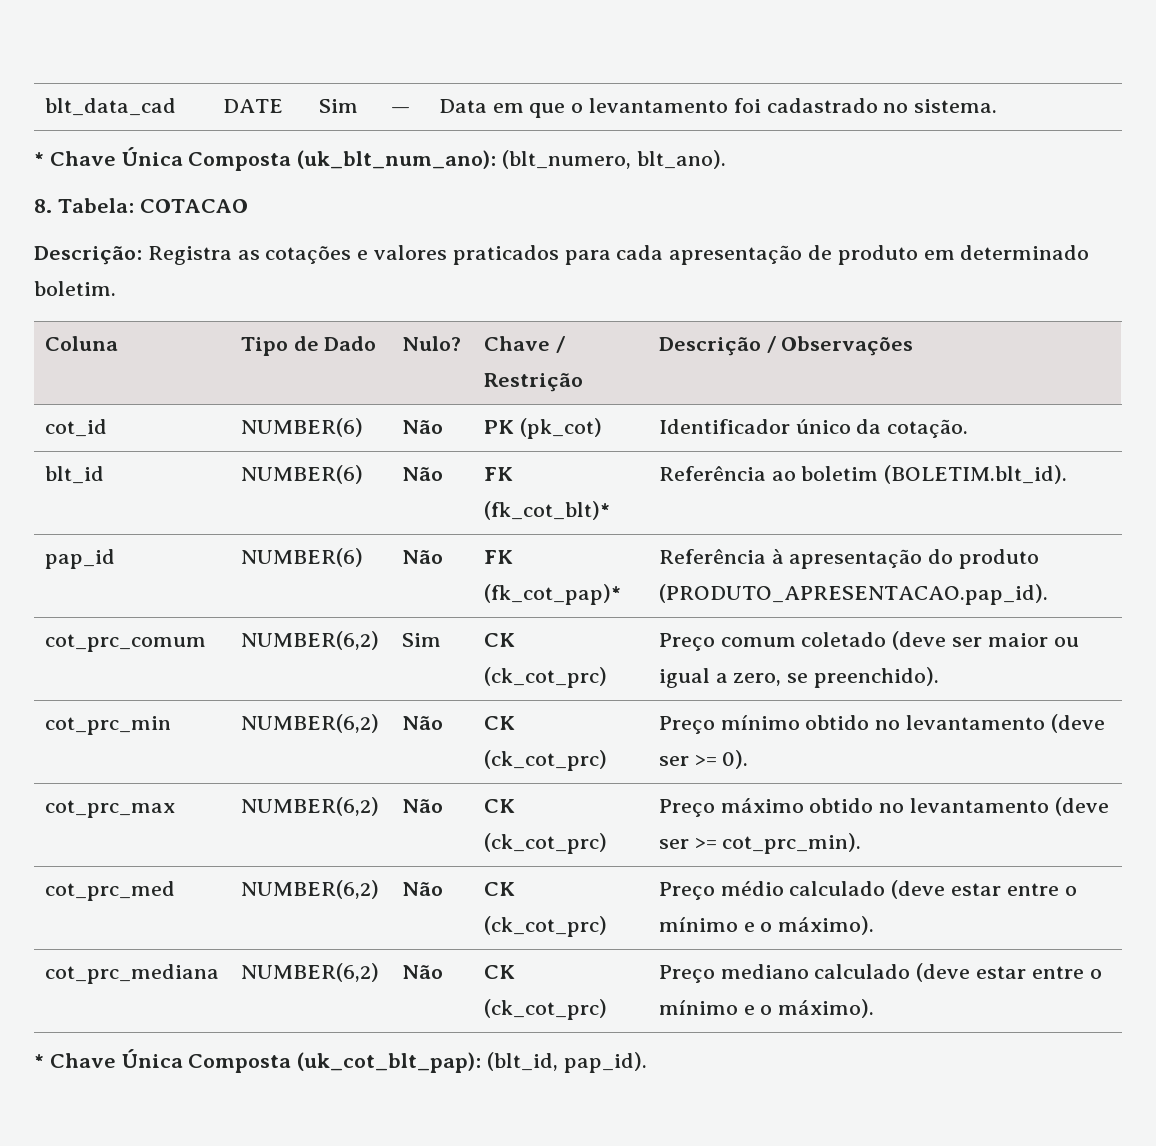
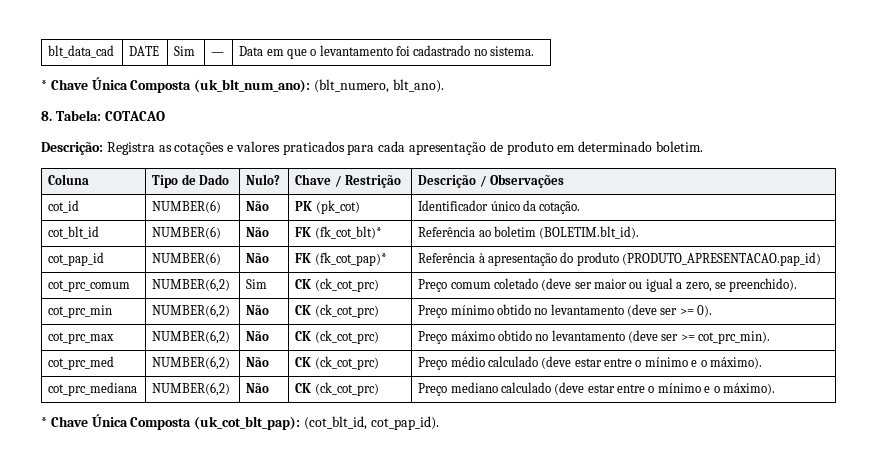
- blt_id | NUMBER(6) | Não | FK (fk_cot_blt)* | Referência ao boletim (BOLETIM.blt_id).
+ cot_blt_id | NUMBER(6) | Não | FK (fk_cot_blt)* | Referência ao boletim (BOLETIM.blt_id).
- pap_id | NUMBER(6) | Não | FK (fk_cot_pap)* | Referência à apresentação do produto (PRODUTO_APRESENTACAO.pap_id).
+ cot_pap_id | NUMBER(6) | Não | FK (fk_cot_pap)* | Referência à apresentação do produto (PRODUTO_APRESENTACAO.pap_id)
- * Chave Única Composta (uk_cot_blt_pap): (blt_id, pap_id).
+ * Chave Única Composta (uk_cot_blt_pap): (cot_blt_id, cot_pap_id).

